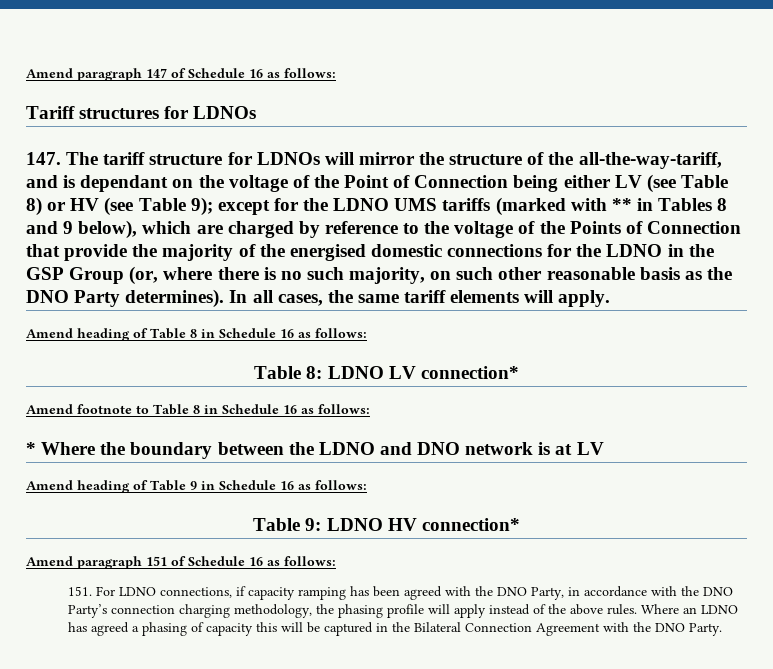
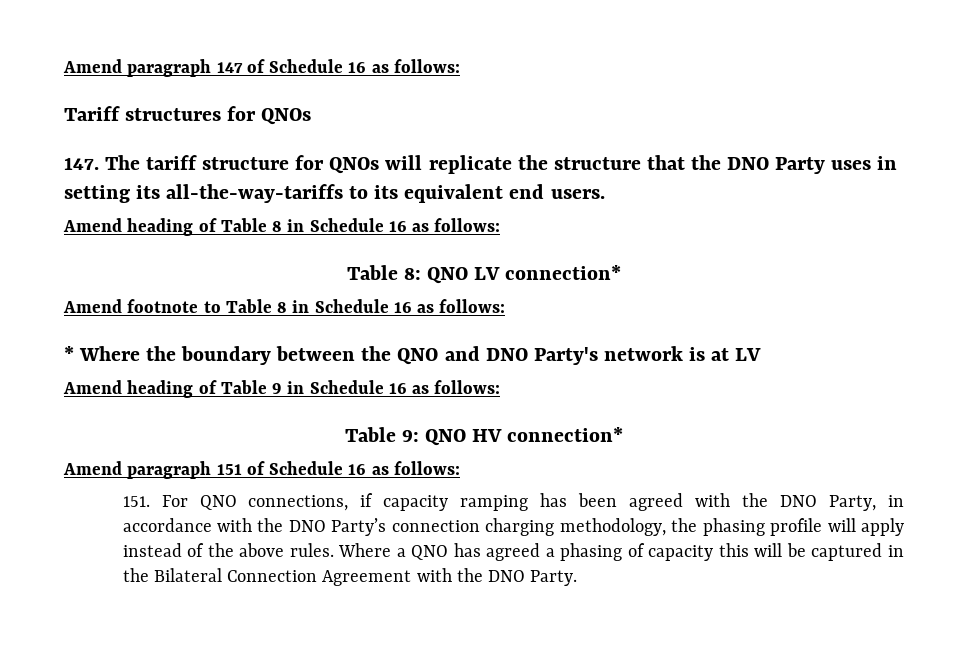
- Tariff structures for LDNOs
+ Tariff structures for QNOs
- 147. The tariff structure for LDNOs will mirror the structure of the all-the-way-tariff, and is dependant on the voltage of the Point of Connection being either LV (see Table 8) or HV (see Table 9); except for the LDNO UMS tariffs (marked with ** in Tables 8 and 9 below), which are charged by reference to the voltage of the Points of Connection that provide the majority of the energised domestic connections for the LDNO in the GSP Group (or, where there is no such majority, on such other reasonable basis as the DNO Party determines). In all cases, the same tariff elements will apply.
+ 147. The tariff structure for QNOs will replicate the structure that the DNO Party uses in setting its all-the-way-tariffs to its equivalent end users.
- Table 8: LDNO LV connection*
+ Table 8: QNO LV connection*
- * Where the boundary between the LDNO and DNO network is at LV
+ * Where the boundary between the QNO and DNO Party's network is at LV
- Table 9: LDNO HV connection*
+ Table 9: QNO HV connection*
- 151. For LDNO connections, if capacity ramping has been agreed with the DNO Party, in accordance with the DNO Party’s connection charging methodology, the phasing profile will apply instead of the above rules.
+ 151. For QNO connections, if capacity ramping has been agreed with the DNO Party, in accordance with the DNO Party’s connection charging methodology, the phasing profile will apply instead of the above rules.
- Where an LDNO has agreed a phasing of capacity this will be captured in the Bilateral Connection Agreement with the DNO Party.
+ Where a QNO has agreed a phasing of capacity this will be captured in the Bilateral Connection Agreement with the DNO Party.

